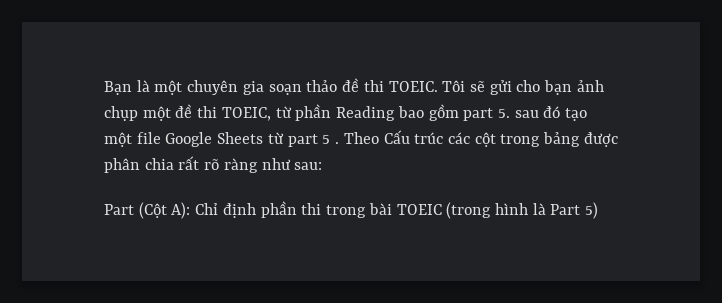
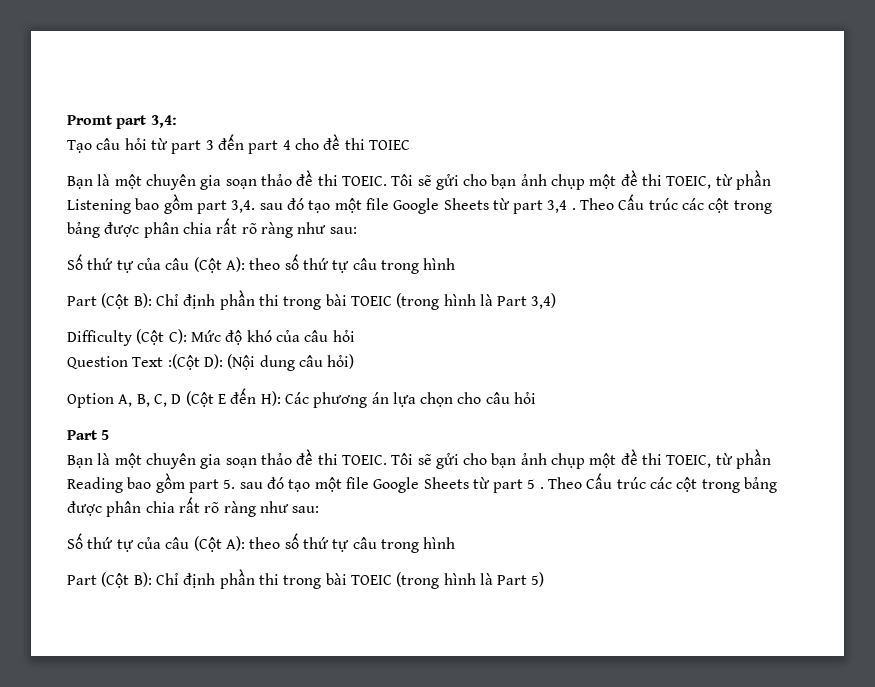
+ Promt part 3,4:
+ Tạo câu hỏi từ part 3 đến part 4 cho đề thi TOIEC
+ Bạn là một chuyên gia soạn thảo đề thi TOEIC. Tôi sẽ gửi cho bạn ảnh chụp một đề thi TOEIC, từ phần Listening bao gồm part 3,4. sau đó tạo một file Google Sheets từ part 3,4 . Theo Cấu trúc các cột trong bảng được phân chia rất rõ ràng như sau:
+ Số thứ tự của câu (Cột A): theo số thứ tự câu trong hình
+ Part (Cột B): Chỉ định phần thi trong bài TOEIC (trong hình là Part 3,4)
+ Difficulty (Cột C): Mức độ khó của câu hỏi
+ Question Text :(Cột D): (Nội dung câu hỏi)
+ Option A, B, C, D (Cột E đến H): Các phương án lựa chọn cho câu hỏi
+ Part 5
  Tôi sẽ gửi cho bạn ảnh chụp một đề thi TOEIC, từ phần Reading bao gồm part 5. sau đó tạo một file Google Sheets từ part 5 . Theo Cấu trúc các cột trong bảng được phân chia rất rõ ràng như sau:
- Part (Cột A): Chỉ định phần thi trong bài TOEIC (trong hình là Part 5)
+ Số thứ tự của câu (Cột A): theo số thứ tự câu trong hình
+ Part (Cột B): Chỉ định phần thi trong bài TOEIC (trong hình là Part 5)

